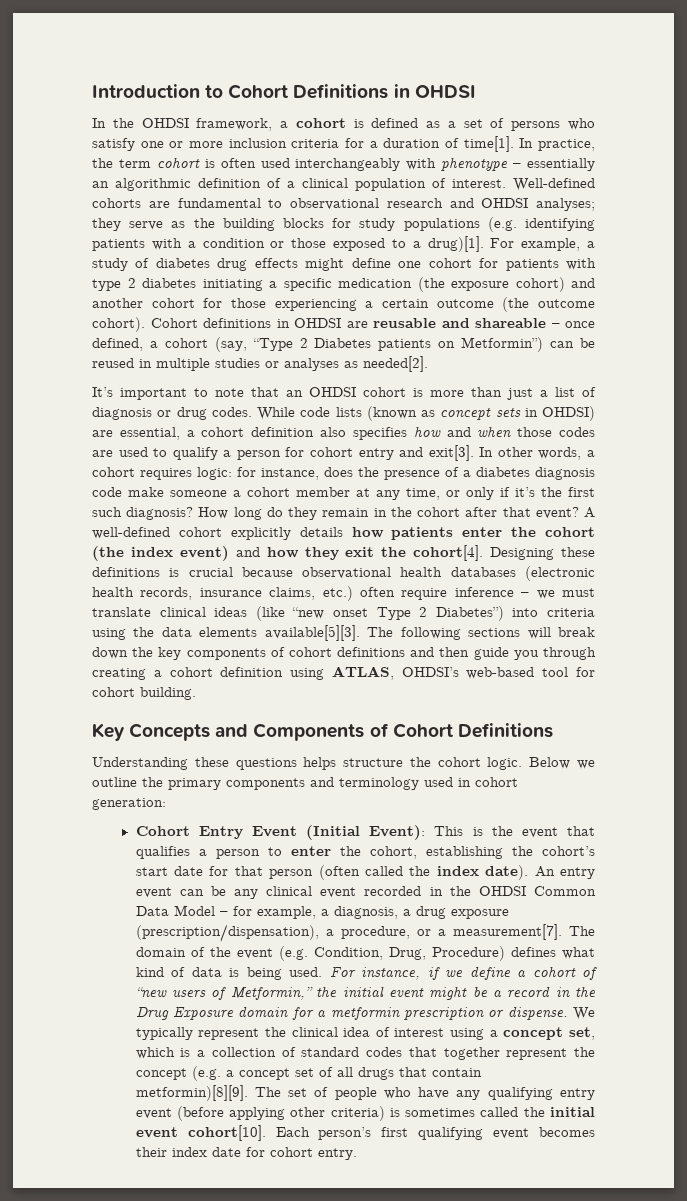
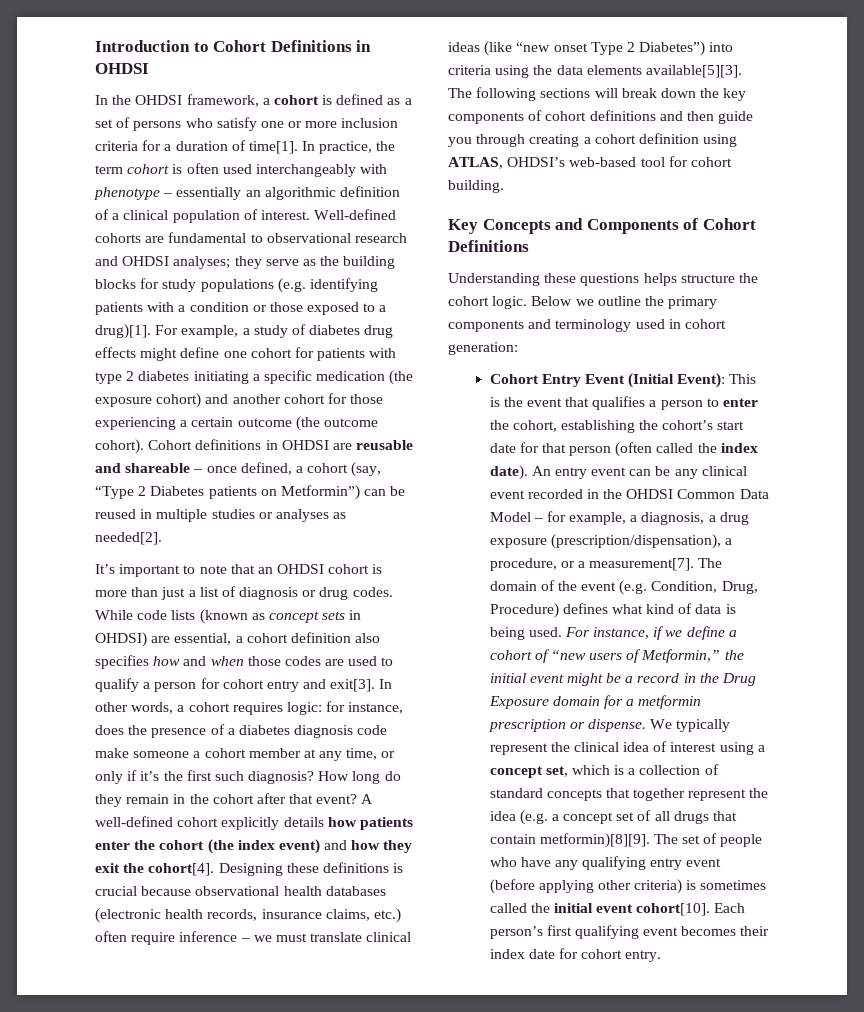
- We typically represent the clinical idea of interest using a concept set, which is a collection of standard codes that together represent the concept (e.g. a concept set of all drugs that contain metformin)[8][9].
+ We typically represent the clinical idea of interest using a concept set, which is a collection of standard concepts that together represent the idea (e.g. a concept set of all drugs that contain metformin)[8][9].

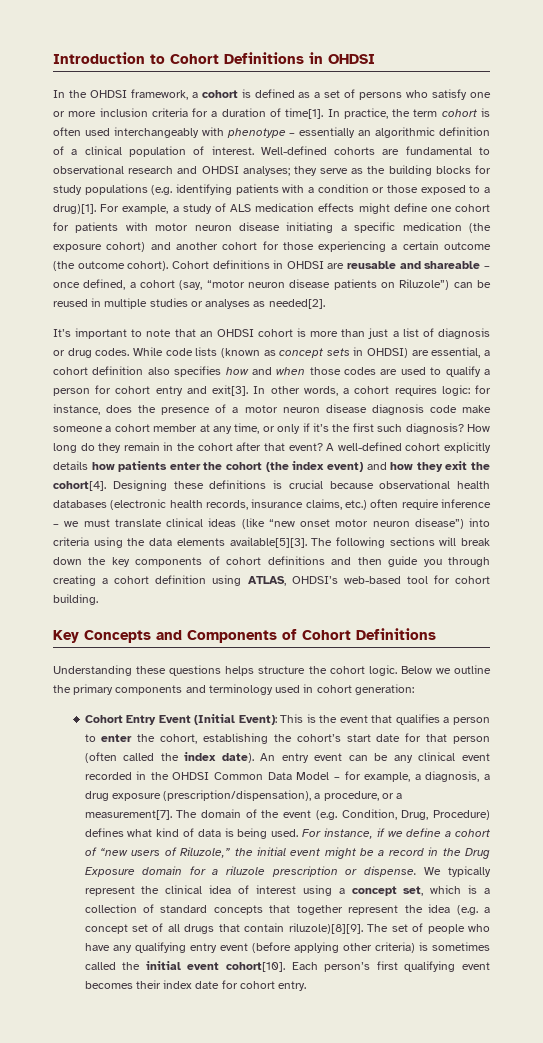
- For example, a study of diabetes drug effects might define one cohort for patients with type 2 diabetes initiating a specific medication (the exposure cohort) and another cohort for those experiencing a certain outcome (the outcome cohort).
+ For example, a study of ALS medication effects might define one cohort for patients with motor neuron disease initiating a specific medication (the exposure cohort) and another cohort for those experiencing a certain outcome (the outcome cohort).
- Cohort definitions in OHDSI are reusable and shareable – once defined, a cohort (say, “Type 2 Diabetes patients on Metformin”) can be reused in multiple studies or analyses as needed[2].
+ Cohort definitions in OHDSI are reusable and shareable – once defined, a cohort (say, “motor neuron disease patients on Riluzole”) can be reused in multiple studies or analyses as needed[2].
- In other words, a cohort requires logic: for instance, does the presence of a diabetes diagnosis code make someone a cohort member at any time, or only if it’s the first such diagnosis?
+ In other words, a cohort requires logic: for instance, does the presence of a motor neuron disease diagnosis code make someone a cohort member at any time, or only if it’s the first such diagnosis?
- Designing these definitions is crucial because observational health databases (electronic health records, insurance claims, etc.) often require inference – we must translate clinical ideas (like “new onset Type 2 Diabetes”) into criteria using the data elements available[5][3].
+ Designing these definitions is crucial because observational health databases (electronic health records, insurance claims, etc.) often require inference – we must translate clinical ideas (like “new onset motor neuron disease”) into criteria using the data elements available[5][3].
- For instance, if we define a cohort of “new users of Metformin,” the initial event might be a record in the Drug Exposure domain for a metformin prescription or dispense.
+ For instance, if we define a cohort of “new users of Riluzole,” the initial event might be a record in the Drug Exposure domain for a riluzole prescription or dispense.
- We typically represent the clinical idea of interest using a concept set, which is a collection of standard concepts that together represent the idea (e.g. a concept set of all drugs that contain metformin)[8][9].
+ We typically represent the clinical idea of interest using a concept set, which is a collection of standard concepts that together represent the idea (e.g. a concept set of all drugs that contain riluzole)[8][9].

